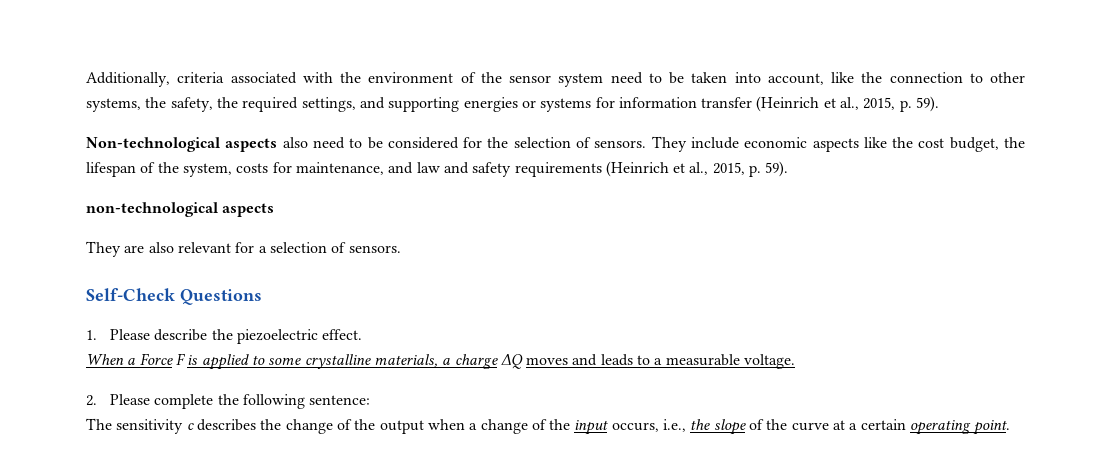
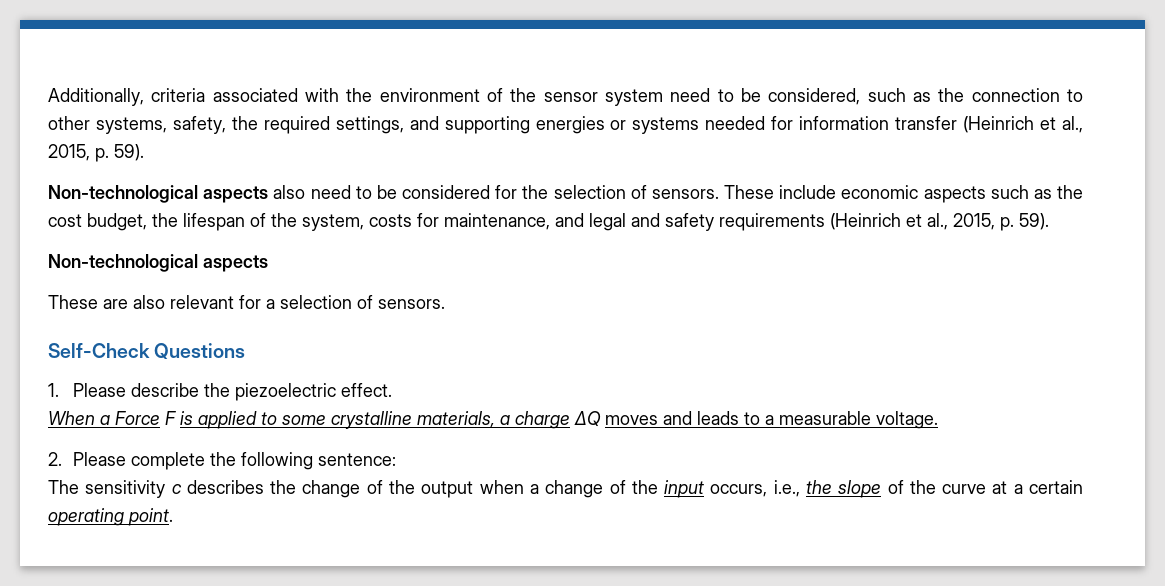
- Additionally, criteria associated with the environment of the sensor system need to be taken into account, like the connection to other systems, the safety, the required settings, and supporting energies or systems for information transfer (Heinrich et al., 2015, p. 59).
+ Additionally, criteria associated with the environment of the sensor system need to be considered, such as the connection to other systems, safety, the required settings, and supporting energies or systems needed for information transfer (Heinrich et al., 2015, p. 59).
- They include economic aspects like the cost budget, the lifespan of the system, costs for maintenance, and law and safety requirements (Heinrich et al., 2015, p. 59).
- non-technological aspects
+ These include economic aspects such as the cost budget, the lifespan of the system, costs for maintenance, and legal and safety requirements (Heinrich et al., 2015, p. 59).
+ Non-technological aspects
- They are also relevant for a selection of sensors.
+ These are also relevant for a selection of sensors.

